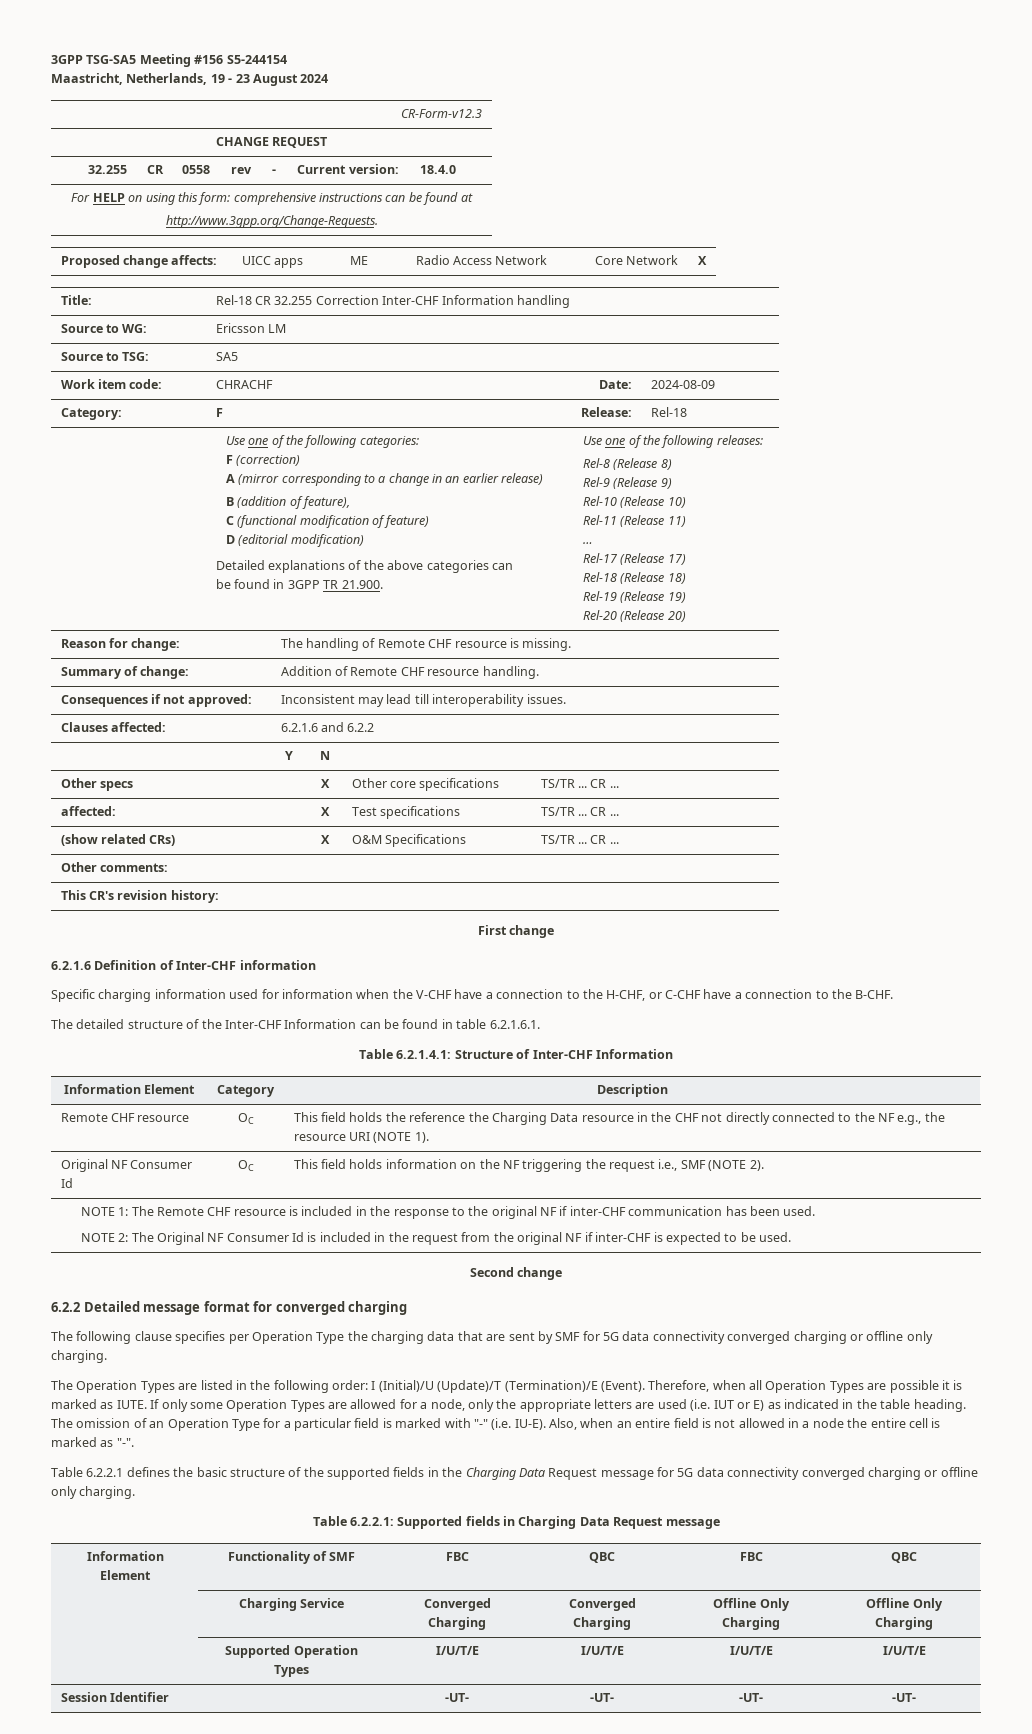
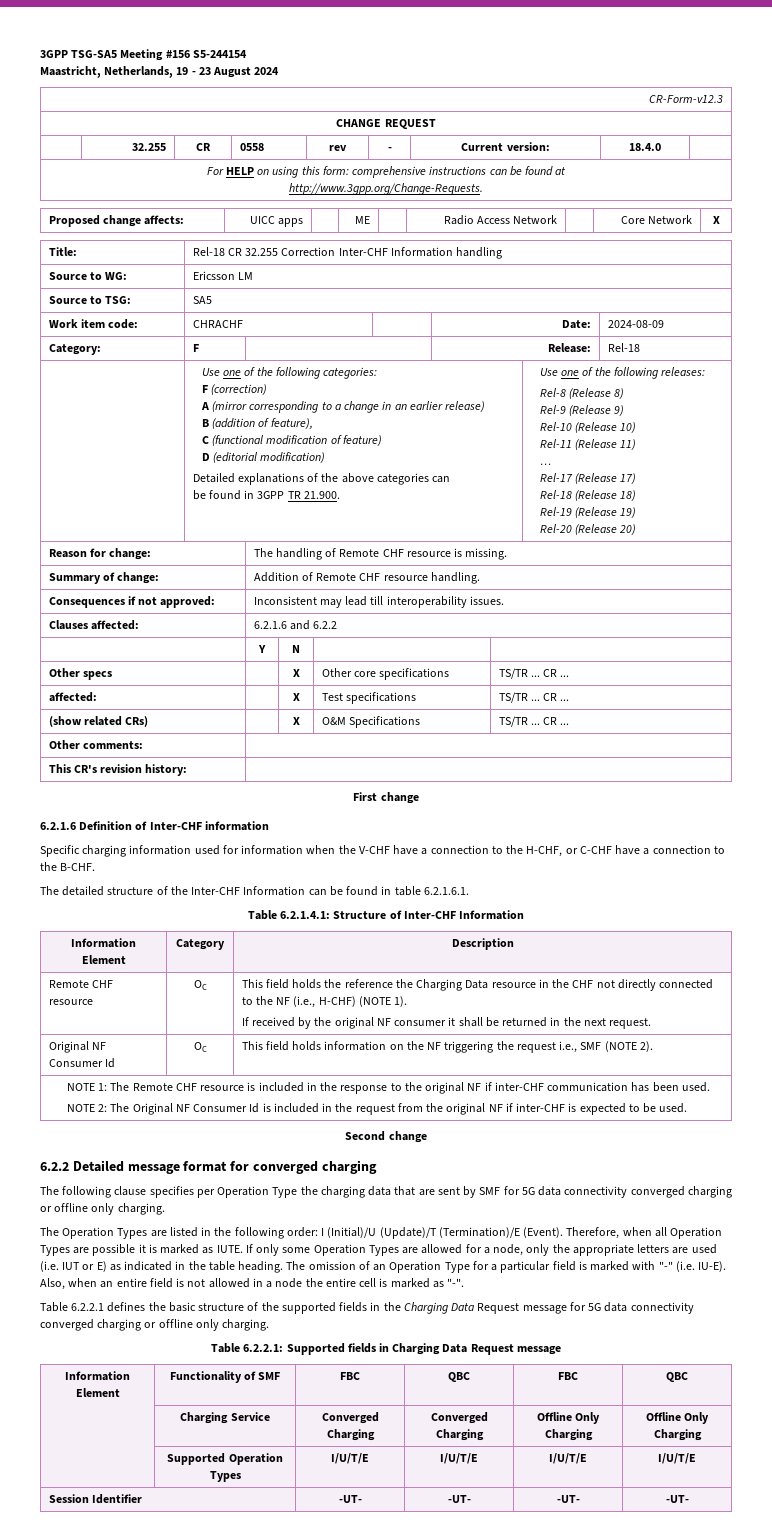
- This field holds the reference the Charging Data resource in the CHF not directly connected to the NF e.g., the resource URI (NOTE 1).
+ This field holds the reference the Charging Data resource in the CHF not directly connected to the NF (i.e., H-CHF) (NOTE 1).
+ If received by the original NF consumer it shall be returned in the next request.

